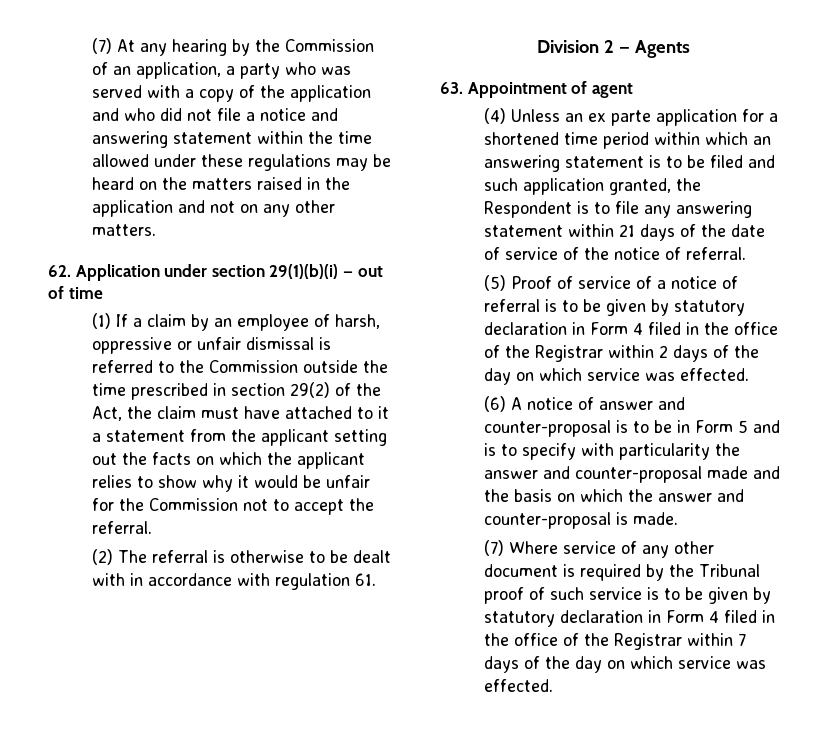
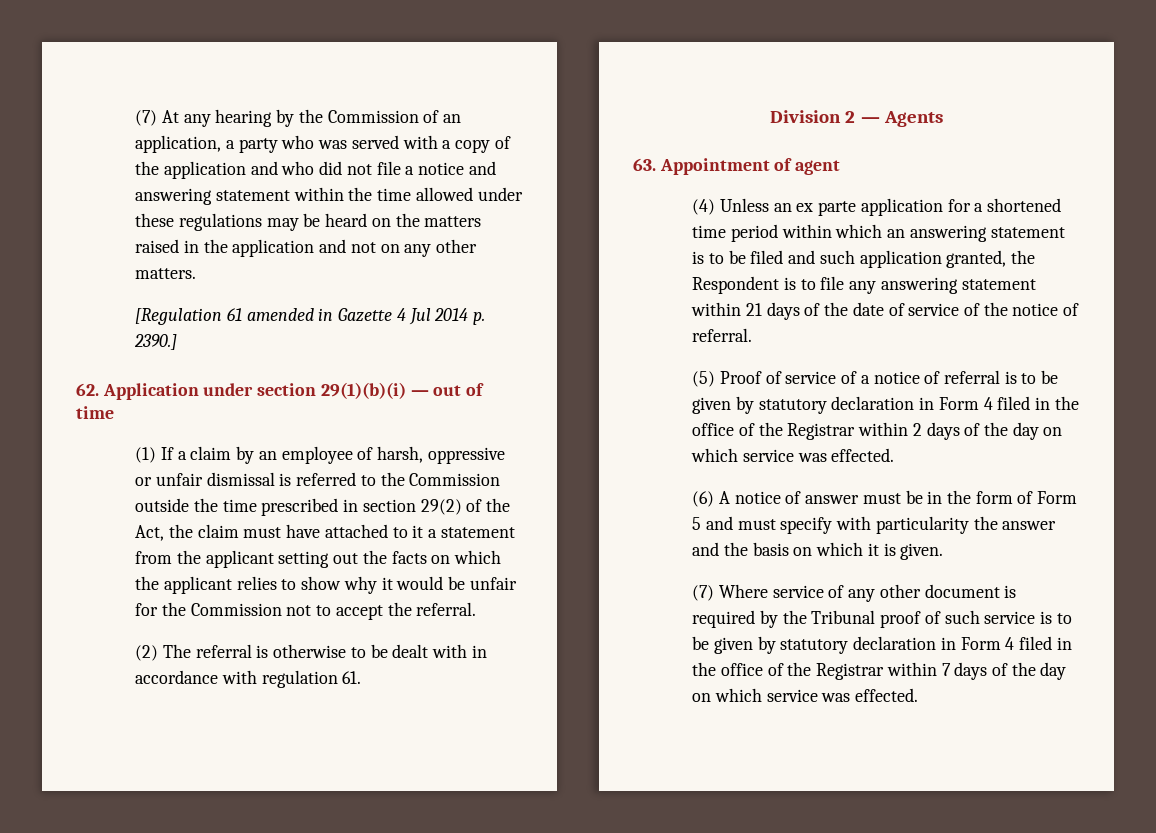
+ [Regulation 61 amended in Gazette 4 Jul 2014 p. 2390.]
- (6) A notice of answer and counter-proposal is to be in Form 5 and is to specify with particularity the answer and counter-proposal made and the basis on which the answer and counter-proposal is made.
+ (6) A notice of answer must be in the form of Form 5 and must specify with particularity the answer and the basis on which it is given.

